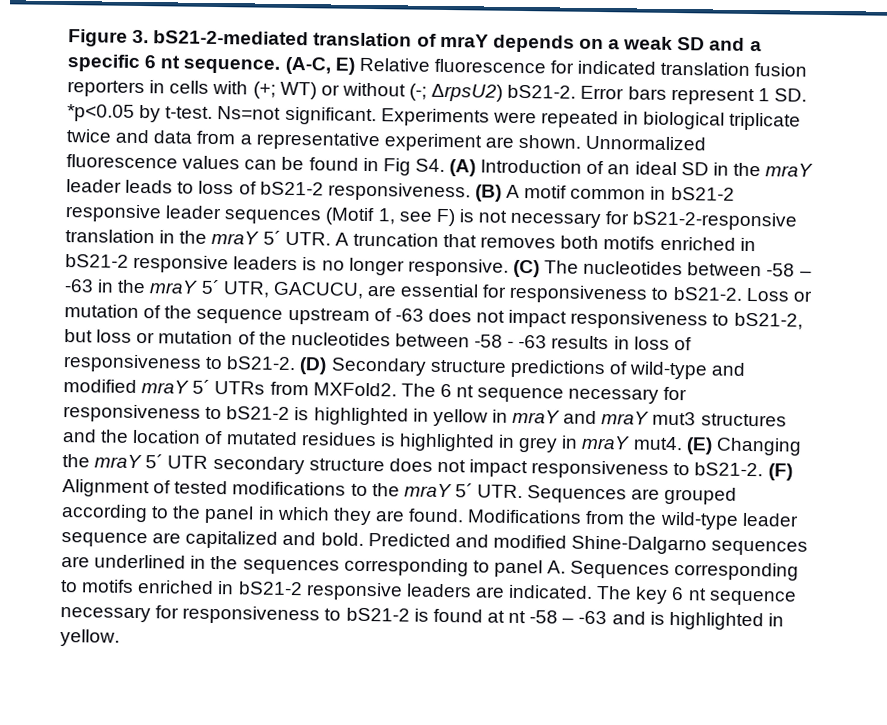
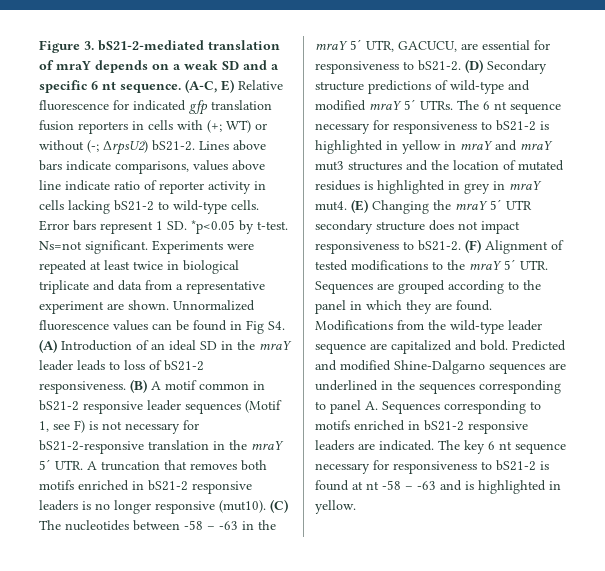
- (A-C, E) Relative fluorescence for indicated translation fusion reporters in cells with (+; WT) or without (-; ΔrpsU2) bS21-2.
+ (A-C, E) Relative fluorescence for indicated gfp translation fusion reporters in cells with (+; WT) or without (-; ΔrpsU2) bS21-2.
+ Lines above bars indicate comparisons, values above line indicate ratio of reporter activity in cells lacking bS21-2 to wild-type cells.
- Experiments were repeated in biological triplicate twice and data from a representative experiment are shown.
+ Experiments were repeated at least twice in biological triplicate and data from a representative experiment are shown.
- (B) A motif common in bS21-2 responsive leader sequences (Motif 1, see F) is not necessary for bS21-2-responsive translation in the mraY 5´ UTR. A truncation that removes both motifs enriched in bS21-2 responsive leaders is no longer responsive.
+ (B) A motif common in bS21-2 responsive leader sequences (Motif 1, see F) is not necessary for bS21-2-responsive translation in the mraY 5´ UTR. A truncation that removes both motifs enriched in bS21-2 responsive leaders is no longer responsive (mut10).
- Loss or mutation of the sequence upstream of -63 does not impact responsiveness to bS21-2, but loss or mutation of the nucleotides between -58 - -63 results in loss of responsiveness to bS21-2.
- (D) Secondary structure predictions of wild-type and modified mraY 5´ UTRs from MXFold2.
+ (D) Secondary structure predictions of wild-type and modified mraY 5´ UTRs.

